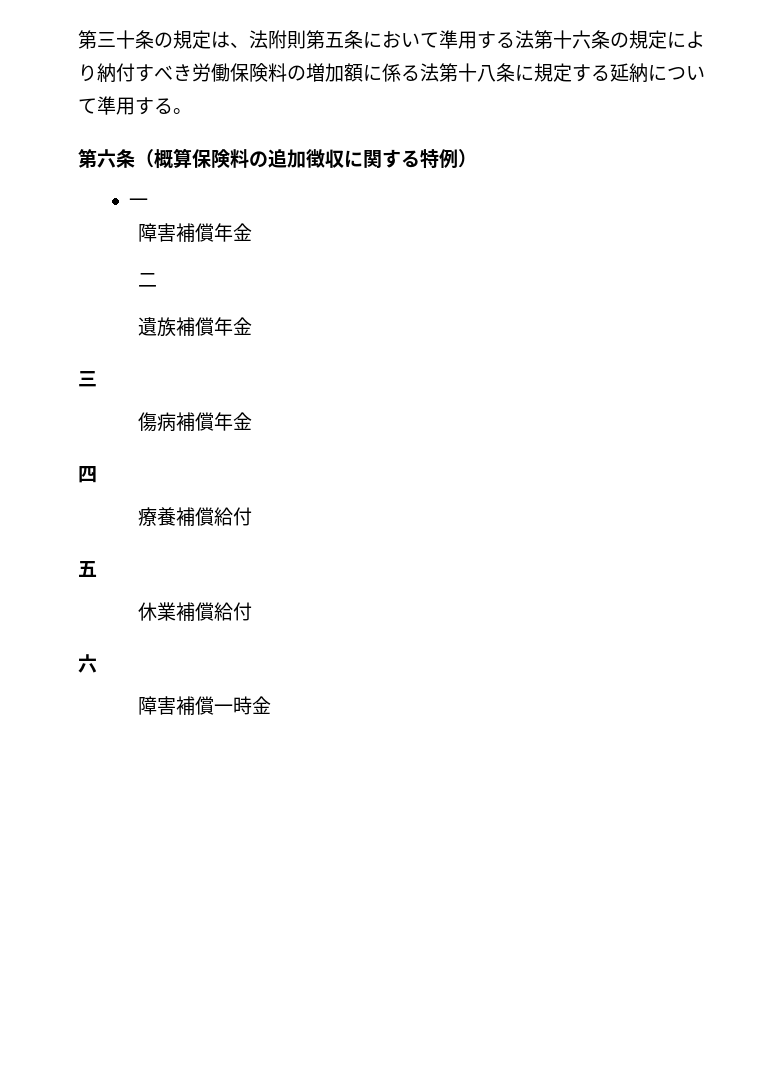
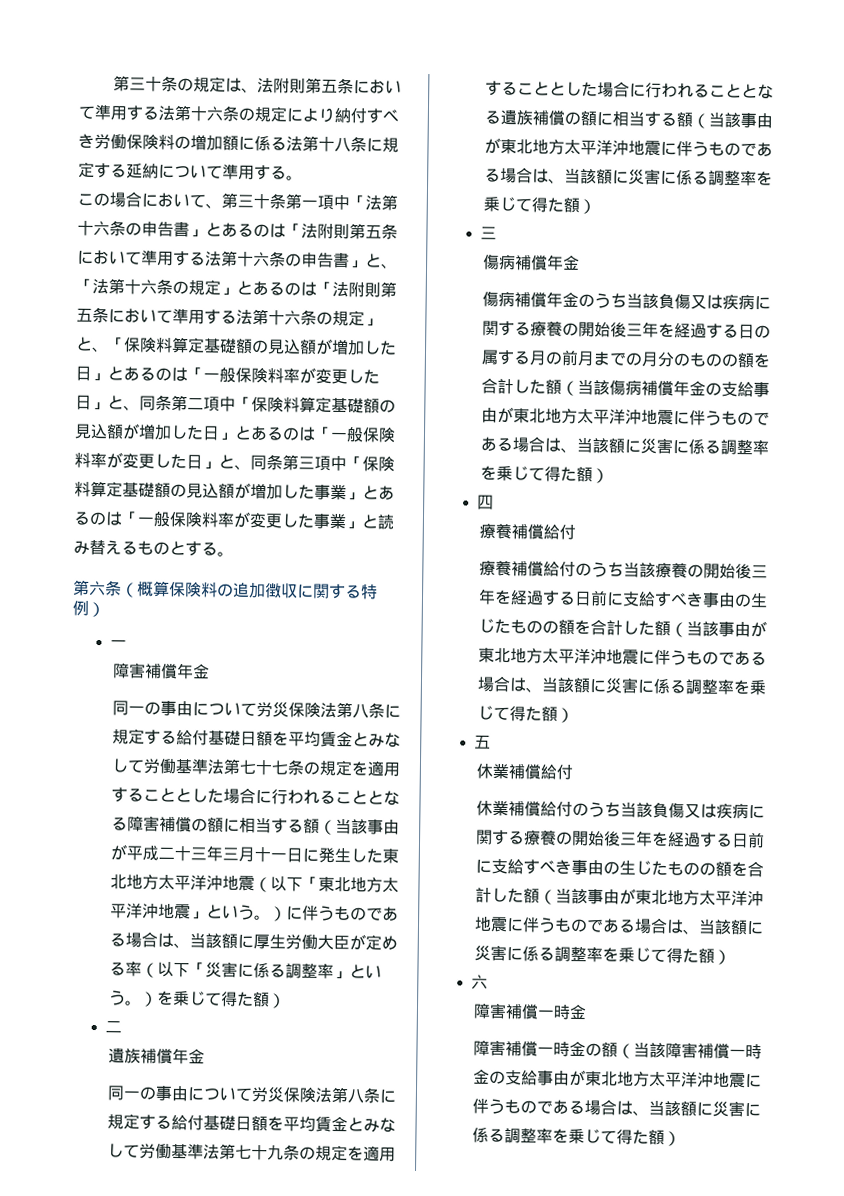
+ この場合において、第三十条第一項中「法第十六条の申告書」とあるのは「法附則第五条において準用する法第十六条の申告書」と、「法第十六条の規定」とあるのは「法附則第五条において準用する法第十六条の規定」と、「保険料算定基礎額の見込額が増加した日」とあるのは「一般保険料率が変更した日」と、同条第二項中「保険料算定基礎額の見込額が増加した日」とあるのは「一般保険料率が変更した日」と、同条第三項中「保険料算定基礎額の見込額が増加した事業」とあるのは「一般保険料率が変更した事業」と読み替えるものとする。
+ 同一の事由について労災保険法第八条に規定する給付基礎日額を平均賃金とみなして労働基準法第七十七条の規定を適用することとした場合に行われることとなる障害補償の額に相当する額（当該事由が平成二十三年三月十一日に発生した東北地方太平洋沖地震（以下「東北地方太平洋沖地震」という。）に伴うものである場合は、当該額に厚生労働大臣が定める率（以下「災害に係る調整率」という。）を乗じて得た額）
  二
  遺族補償年金
+ 同一の事由について労災保険法第八条に規定する給付基礎日額を平均賃金とみなして労働基準法第七十九条の規定を適用することとした場合に行われることとなる遺族補償の額に相当する額（当該事由が東北地方太平洋沖地震に伴うものである場合は、当該額に災害に係る調整率を乗じて得た額）
  三
  傷病補償年金
+ 傷病補償年金のうち当該負傷又は疾病に関する療養の開始後三年を経過する日の属する月の前月までの月分のものの額を合計した額（当該傷病補償年金の支給事由が東北地方太平洋沖地震に伴うものである場合は、当該額に災害に係る調整率を乗じて得た額）
  四
  療養補償給付
+ 療養補償給付のうち当該療養の開始後三年を経過する日前に支給すべき事由の生じたものの額を合計した額（当該事由が東北地方太平洋沖地震に伴うものである場合は、当該額に災害に係る調整率を乗じて得た額）
  五
  休業補償給付
+ 休業補償給付のうち当該負傷又は疾病に関する療養の開始後三年を経過する日前に支給すべき事由の生じたものの額を合計した額（当該事由が東北地方太平洋沖地震に伴うものである場合は、当該額に災害に係る調整率を乗じて得た額）
  六
  障害補償一時金
+ 障害補償一時金の額（当該障害補償一時金の支給事由が東北地方太平洋沖地震に伴うものである場合は、当該額に災害に係る調整率を乗じて得た額）

